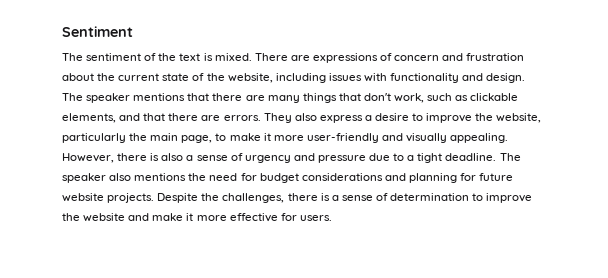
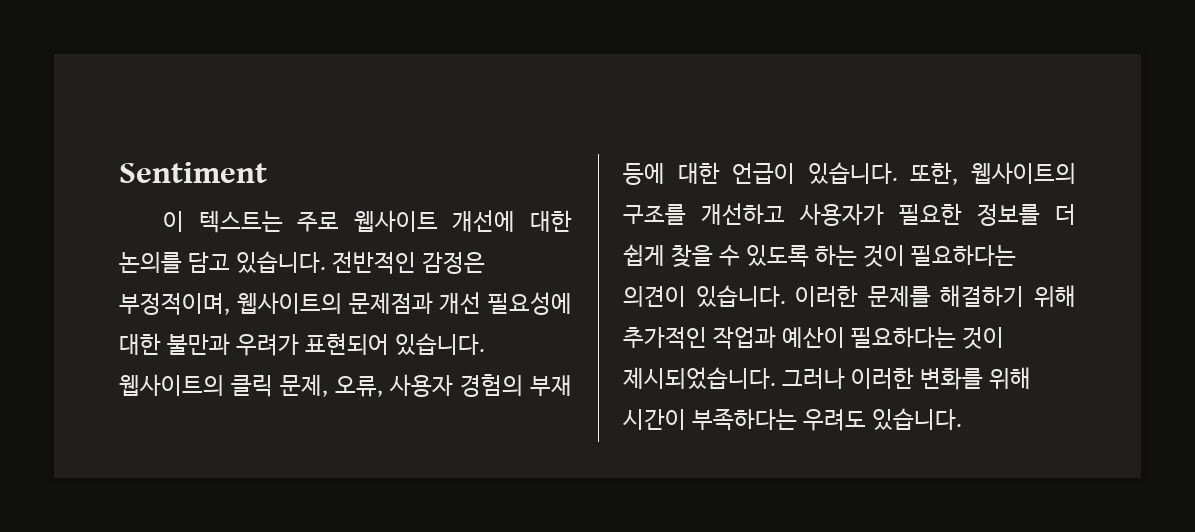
- The sentiment of the text is mixed. There are expressions of concern and frustration about the current state of the website, including issues with functionality and design. The speaker mentions that there are many things that don't work, such as clickable elements, and that there are errors. They also express a desire to improve the website, particularly the main page, to make it more user-friendly and visually appealing. However, there is also a sense of urgency and pressure due to a tight deadline. The speaker also mentions the need for budget considerations and planning for future website projects. Despite the challenges, there is a sense of determination to improve the website and make it more effective for users.
+ 이 텍스트는 주로 웹사이트 개선에 대한 논의를 담고 있습니다. 전반적인 감정은 부정적이며, 웹사이트의 문제점과 개선 필요성에 대한 불만과 우려가 표현되어 있습니다. 웹사이트의 클릭 문제, 오류, 사용자 경험의 부재 등에 대한 언급이 있습니다. 또한, 웹사이트의 구조를 개선하고 사용자가 필요한 정보를 더 쉽게 찾을 수 있도록 하는 것이 필요하다는 의견이 있습니다. 이러한 문제를 해결하기 위해 추가적인 작업과 예산이 필요하다는 것이 제시되었습니다. 그러나 이러한 변화를 위해 시간이 부족하다는 우려도 있습니다.

